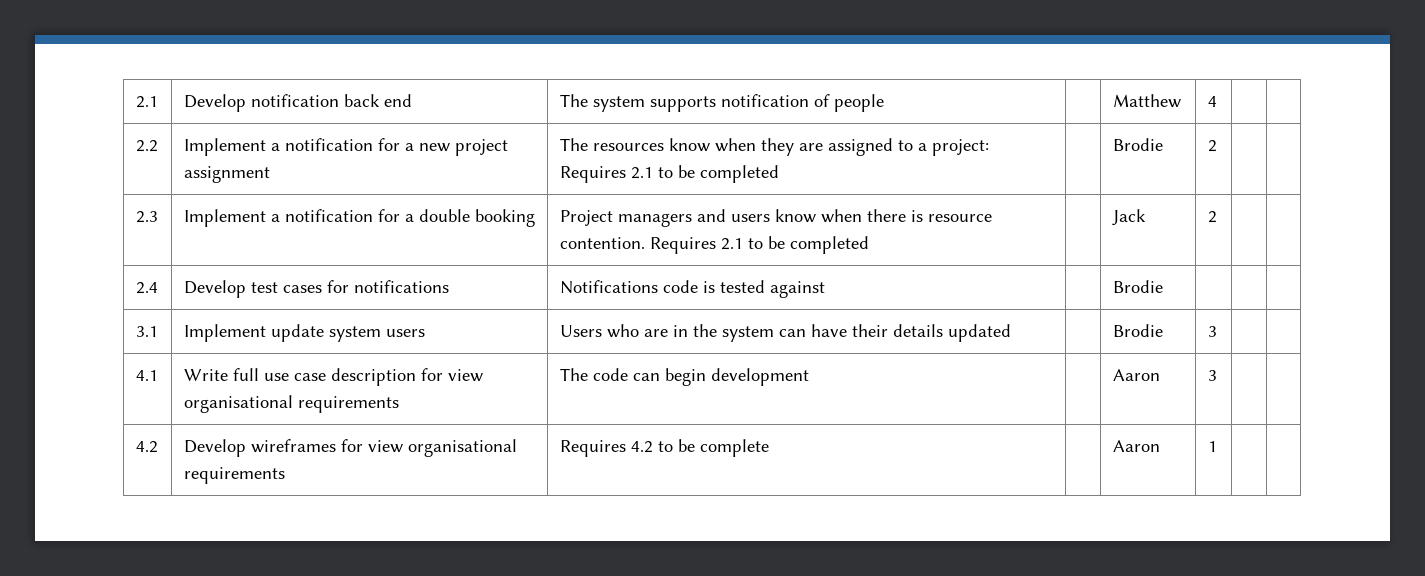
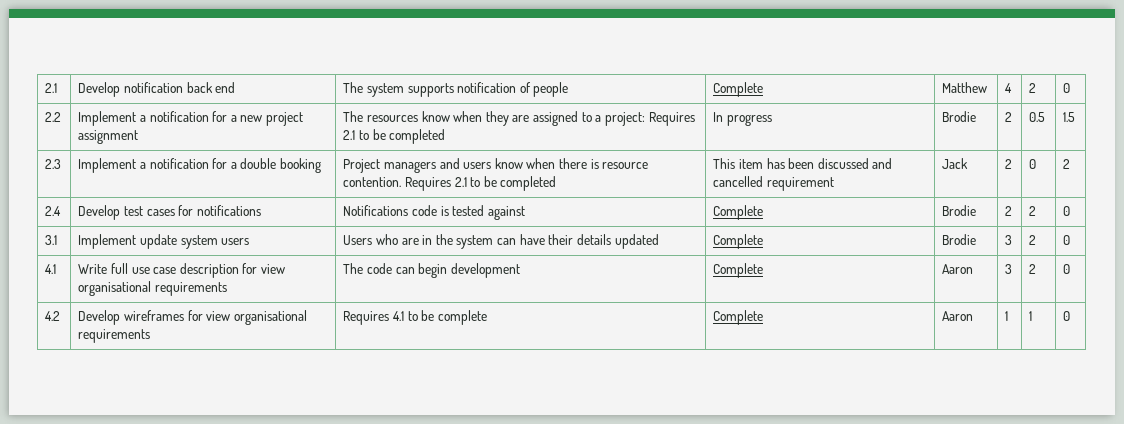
- 2.1 | Develop notification back end | The system supports notification of people | | Matthew | 4 | |
+ 2.1 | Develop notification back end | The system supports notification of people | Complete | Matthew | 4 | 2 | 0
- 2.2 | Implement a notification for a new project assignment | The resources know when they are assigned to a project: Requires 2.1 to be completed | | Brodie | 2 | |
+ 2.2 | Implement a notification for a new project assignment | The resources know when they are assigned to a project: Requires 2.1 to be completed | In progress | Brodie | 2 | 0.5 | 1.5
- 2.3 | Implement a notification for a double booking | Project managers and users know when there is resource contention. Requires 2.1 to be completed | | Jack | 2 | |
+ 2.3 | Implement a notification for a double booking | Project managers and users know when there is resource contention. Requires 2.1 to be completed | This item has been discussed and cancelled requirement | Jack | 2 | 0 | 2
- 2.4 | Develop test cases for notifications | Notifications code is tested against | | Brodie | | |
+ 2.4 | Develop test cases for notifications | Notifications code is tested against | Complete | Brodie | 2 | 2 | 0
- 3.1 | Implement update system users | Users who are in the system can have their details updated | | Brodie | 3 | |
+ 3.1 | Implement update system users | Users who are in the system can have their details updated | Complete | Brodie | 3 | 2 | 0
- 4.1 | Write full use case description for view organisational requirements | The code can begin development | | Aaron | 3 | |
+ 4.1 | Write full use case description for view organisational requirements | The code can begin development | Complete | Aaron | 3 | 2 | 0
- 4.2 | Develop wireframes for view organisational requirements | Requires 4.2 to be complete | | Aaron | 1 | |
+ 4.2 | Develop wireframes for view organisational requirements | Requires 4.1 to be complete | Complete | Aaron | 1 | 1 | 0

